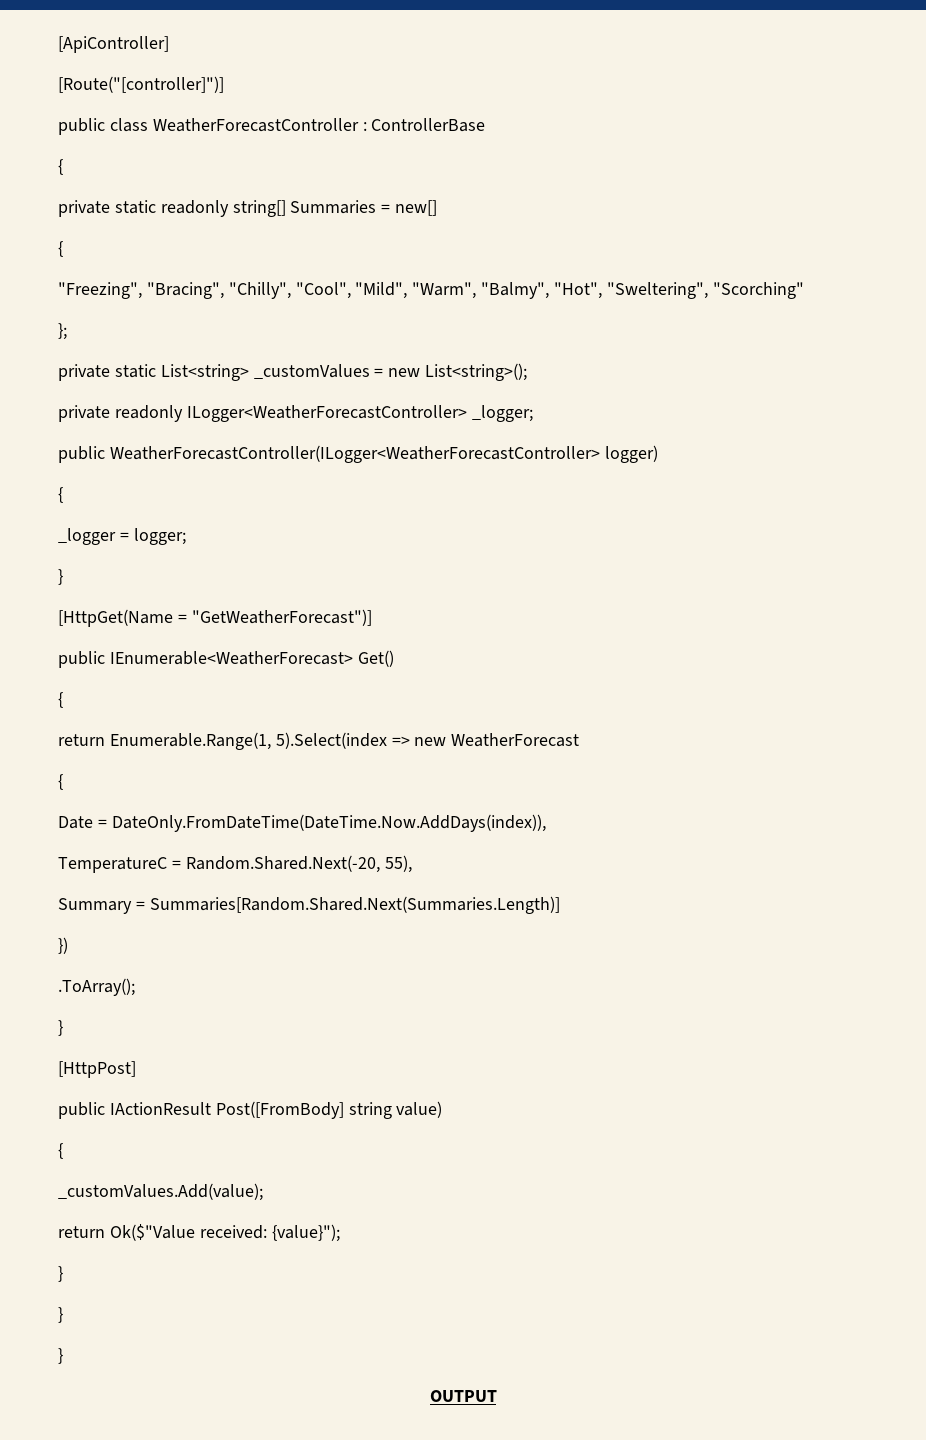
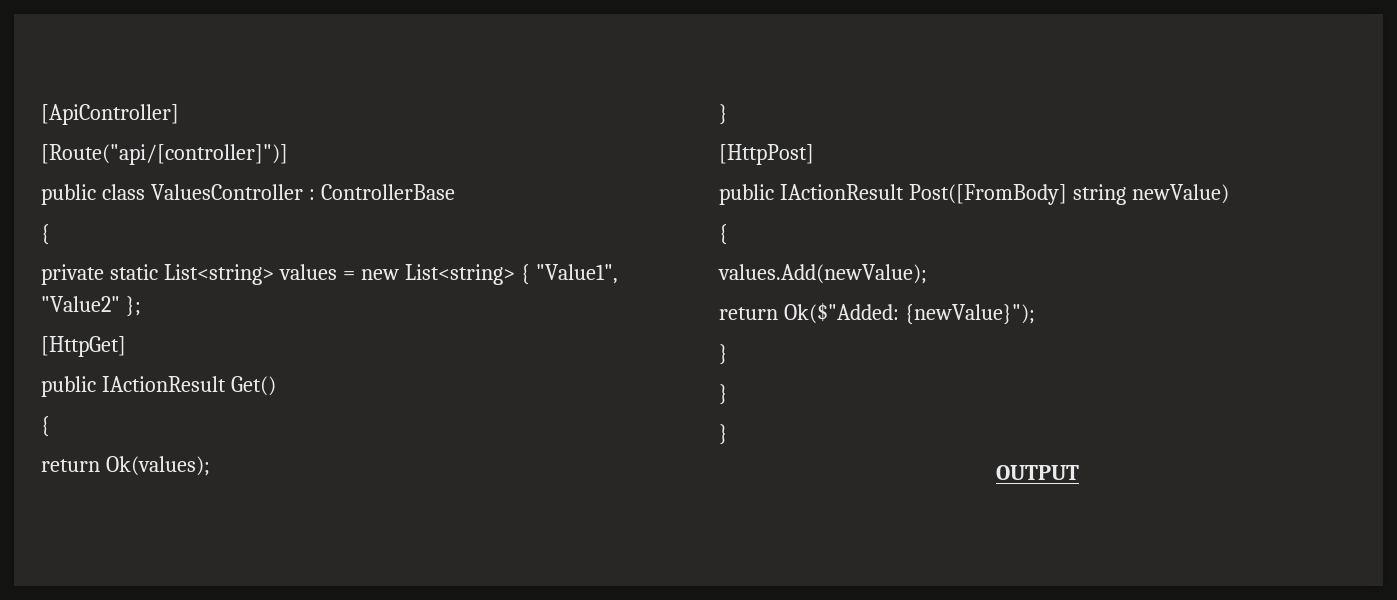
- [Route("[controller]")]
+ [Route("api/[controller]")]
- public class WeatherForecastController : ControllerBase
+ public class ValuesController : ControllerBase
- private static readonly string[] Summaries = new[]
+ private static List<string> values = new List<string> { "Value1", "Value2" };
+ [HttpGet]
+ public IActionResult Get()
  {
- "Freezing", "Bracing", "Chilly", "Cool", "Mild", "Warm", "Balmy", "Hot", "Sweltering", "Scorching"
- };
- private static List<string> _customValues = new List<string>();
- private readonly ILogger<WeatherForecastController> _logger;
- public WeatherForecastController(ILogger<WeatherForecastController> logger)
- {
- _logger = logger;
- }
- [HttpGet(Name = "GetWeatherForecast")]
- public IEnumerable<WeatherForecast> Get()
- {
- return Enumerable.Range(1, 5).Select(index => new WeatherForecast
- {
- Date = DateOnly.FromDateTime(DateTime.Now.AddDays(index)),
- TemperatureC = Random.Shared.Next(-20, 55),
- Summary = Summaries[Random.Shared.Next(Summaries.Length)]
- })
- .ToArray();
+ return Ok(values);
- public IActionResult Post([FromBody] string value)
+ public IActionResult Post([FromBody] string newValue)
  {
- _customValues.Add(value);
- return Ok($"Value received: {value}");
+ values.Add(newValue);
+ return Ok($"Added: {newValue}");

